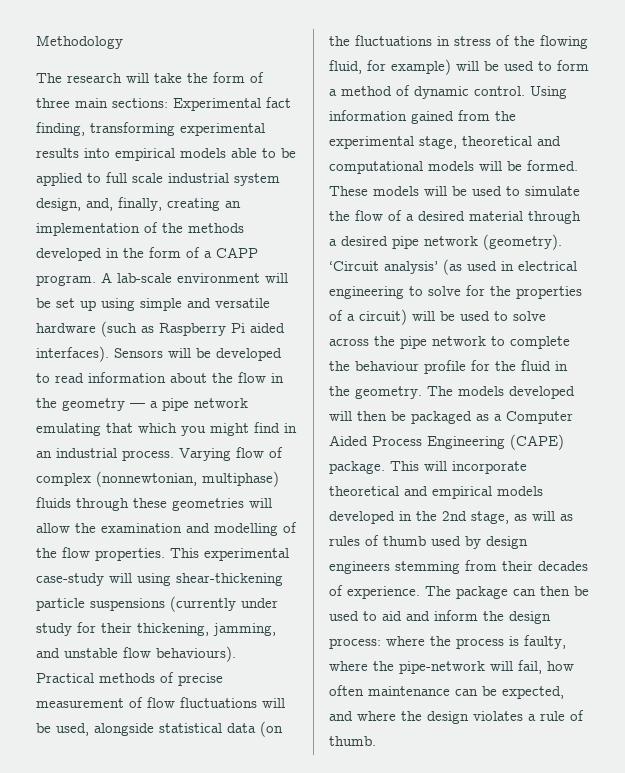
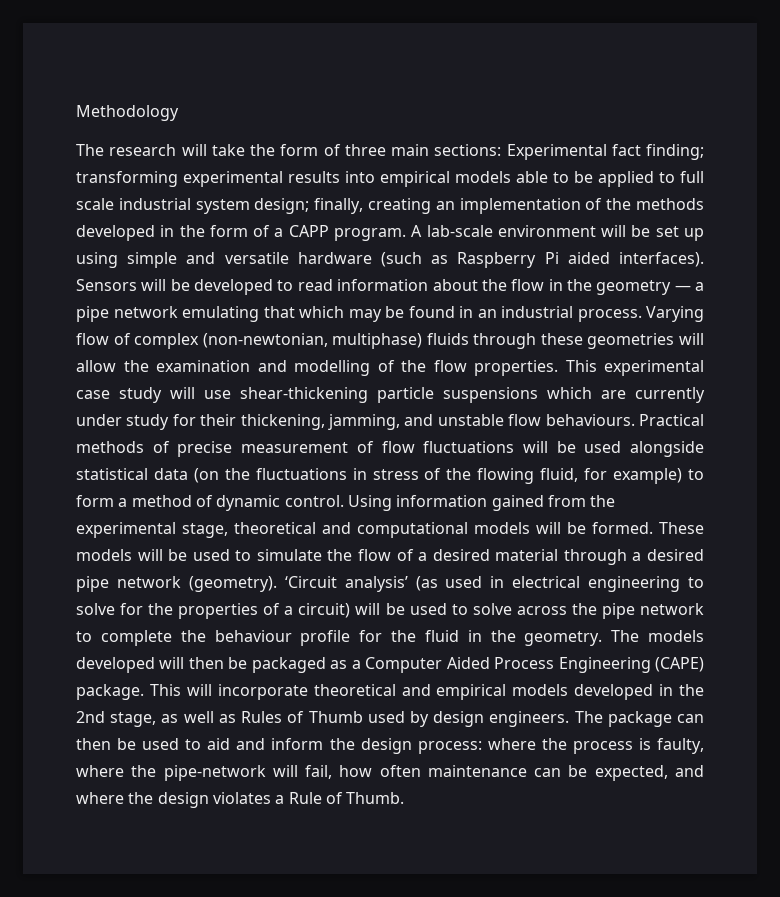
- The research will take the form of three main sections: Experimental fact finding, transforming experimental results into empirical models able to be applied to full scale industrial system design, and, finally, creating an implementation of the methods developed in the form of a CAPP program.
+ The research will take the form of three main sections: Experimental fact finding; transforming experimental results into empirical models able to be applied to full scale industrial system design; finally, creating an implementation of the methods developed in the form of a CAPP program.
- Sensors will be developed to read information about the flow in the geometry — a pipe network emulating that which you might find in an industrial process.
+ Sensors will be developed to read information about the flow in the geometry — a pipe network emulating that which may be found in an industrial process.
- Varying flow of complex (nonnewtonian, multiphase) fluids through these geometries will allow the examination and modelling of the flow properties.
+ Varying flow of complex (non-newtonian, multiphase) fluids through these geometries will allow the examination and modelling of the flow properties.
- This experimental case-study will using shear-thickening particle suspensions (currently under study for their thickening, jamming, and unstable flow behaviours).
+ This experimental case study will use shear-thickening particle suspensions which are currently under study for their thickening, jamming, and unstable flow behaviours.
- Practical methods of precise measurement of flow fluctuations will be used, alongside statistical data (on the fluctuations in stress of the flowing fluid, for example) will be used to form a method of dynamic control.
+ Practical methods of precise measurement of flow fluctuations will be used alongside statistical data (on the fluctuations in stress of the flowing fluid, for example) to form a method of dynamic control.
- This will incorporate theoretical and empirical models developed in the 2nd stage, as will as rules of thumb used by design engineers stemming from their decades of experience.
+ This will incorporate theoretical and empirical models developed in the 2nd stage, as well as Rules of Thumb used by design engineers.
- The package can then be used to aid and inform the design process: where the process is faulty, where the pipe-network will fail, how often maintenance can be expected, and where the design violates a rule of thumb.
+ The package can then be used to aid and inform the design process: where the process is faulty, where the pipe-network will fail, how often maintenance can be expected, and where the design violates a Rule of Thumb.

